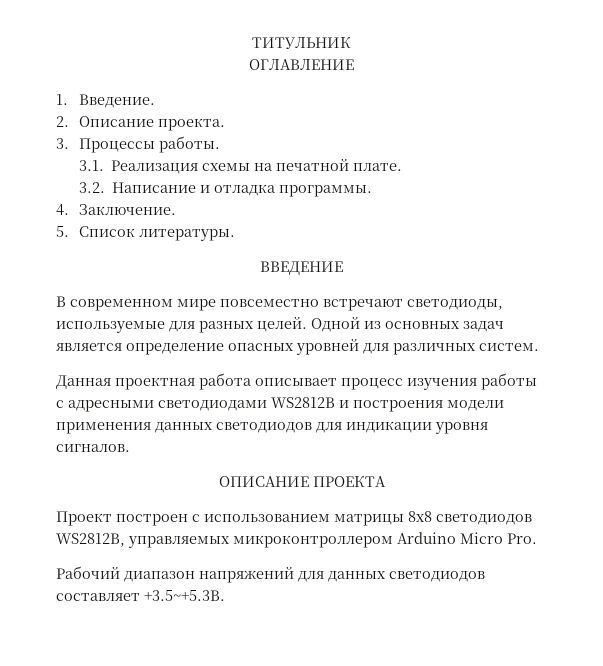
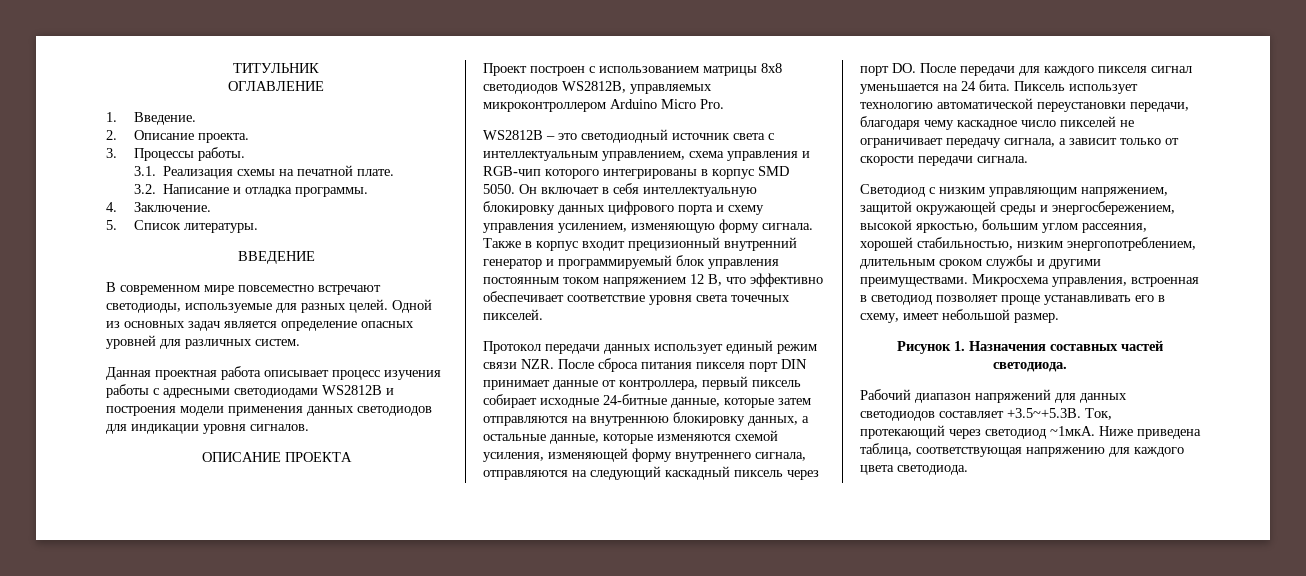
+ WS2812B – это светодиодный источник света с интеллектуальным управлением, схема управления и RGB-чип которого интегрированы в корпус SMD 5050. Он включает в себя интеллектуальную блокировку данных цифрового порта и схему управления усилением, изменяющую форму сигнала. Также в корпус входит прецизионный внутренний генератор и программируемый блок управления постоянным током напряжением 12 В, что эффективно обеспечивает соответствие уровня света точечных пикселей.
+ Протокол передачи данных использует единый режим связи NZR. После сброса питания пикселя порт DIN принимает данные от контроллера, первый пиксель собирает исходные 24-битные данные, которые затем отправляются на внутреннюю блокировку данных, а остальные данные, которые изменяются схемой усиления, изменяющей форму внутреннего сигнала, отправляются на следующий каскадный пиксель через порт DO. После передачи для каждого пикселя сигнал уменьшается на 24 бита. Пиксель использует технологию автоматической переустановки передачи, благодаря чему каскадное число пикселей не ограничивает передачу сигнала, а зависит только от скорости передачи сигнала.
+ Светодиод с низким управляющим напряжением, защитой окружающей среды и энергосбережением, высокой яркостью, большим углом рассеяния, хорошей стабильностью, низким энергопотреблением, длительным сроком службы и другими преимуществами. Микросхема управления, встроенная в светодиод позволяет проще устанавливать его в схему, имеет небольшой размер.
+ Рисунок 1. Назначения составных частей светодиода.
- Рабочий диапазон напряжений для данных светодиодов составляет +3.5~+5.3В.
+ Рабочий диапазон напряжений для данных светодиодов составляет +3.5~+5.3В. Ток, протекающий через светодиод ~1мкА. Ниже приведена таблица, соответствующая напряжению для каждого цвета светодиода.

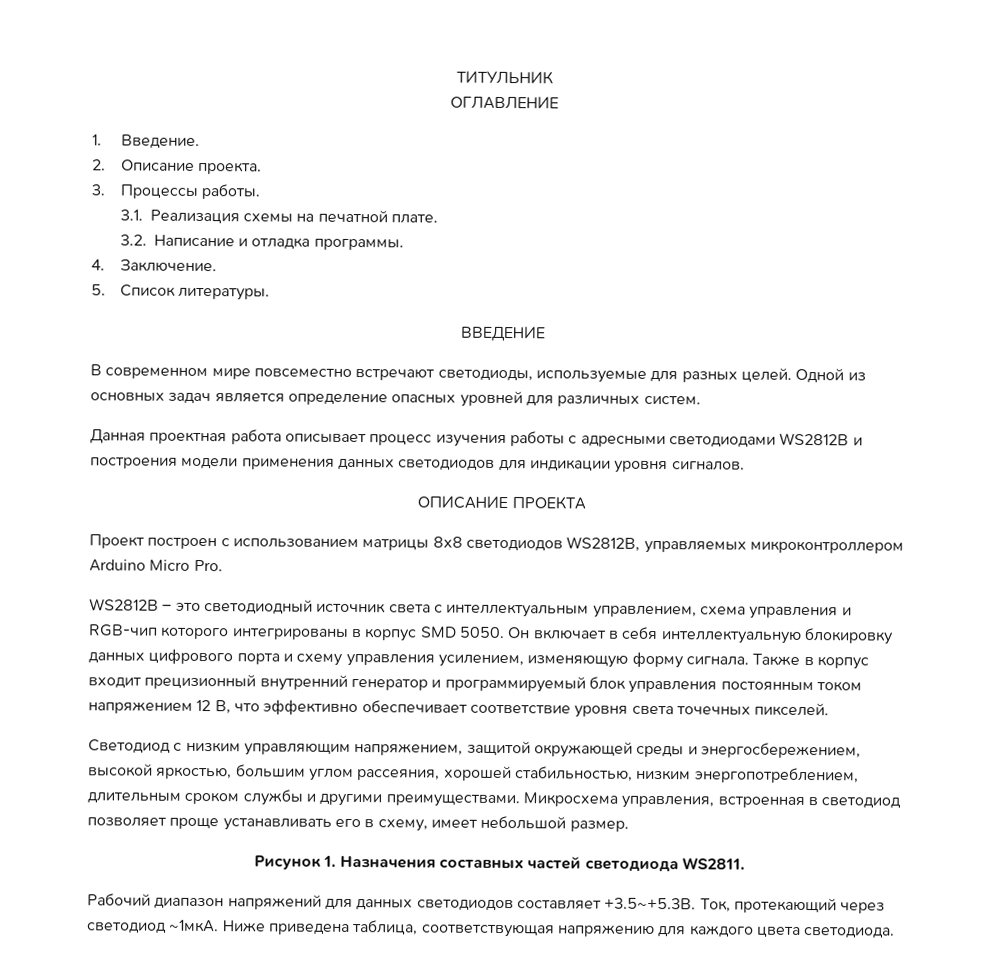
- Протокол передачи данных использует единый режим связи NZR. После сброса питания пикселя порт DIN принимает данные от контроллера, первый пиксель собирает исходные 24-битные данные, которые затем отправляются на внутреннюю блокировку данных, а остальные данные, которые изменяются схемой усиления, изменяющей форму внутреннего сигнала, отправляются на следующий каскадный пиксель через порт DO. После передачи для каждого пикселя сигнал уменьшается на 24 бита. Пиксель использует технологию автоматической переустановки передачи, благодаря чему каскадное число пикселей не ограничивает передачу сигнала, а зависит только от скорости передачи сигнала.
- Рисунок 1. Назначения составных частей светодиода.
+ Рисунок 1. Назначения составных частей светодиода WS2811.

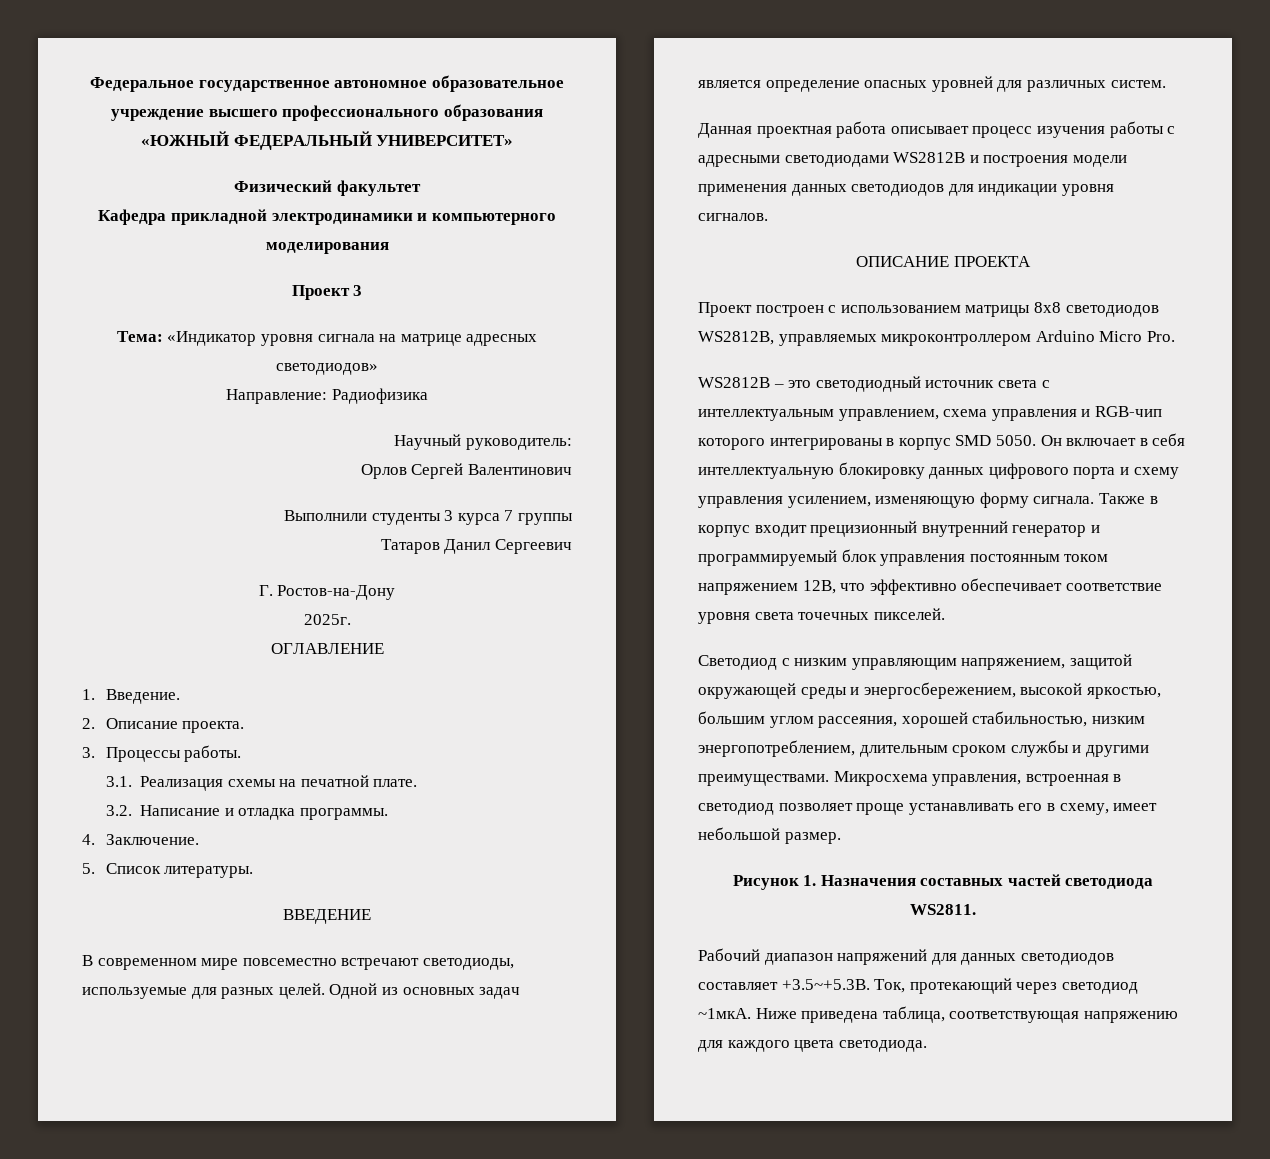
- ТИТУЛЬНИК
+ Федеральное государственное автономное образовательное учреждение высшего профессионального образования «ЮЖНЫЙ ФЕДЕРАЛЬНЫЙ УНИВЕРСИТЕТ»
+ Физический факультет
+ Кафедра прикладной электродинамики и компьютерного моделирования
+ Проект 3
+ Тема: «Индикатор уровня сигнала на матрице адресных светодиодов»
+ Направление: Радиофизика
+ Научный руководитель:
+ Орлов Сергей Валентинович
+ Выполнили студенты 3 курса 7 группы
+ Татаров Данил Сергеевич
+ Г. Ростов-на-Дону
+ 2025г.
- Также в корпус входит прецизионный внутренний генератор и программируемый блок управления постоянным током напряжением 12 В, что эффективно обеспечивает соответствие уровня света точечных пикселей.
+ Также в корпус входит прецизионный внутренний генератор и программируемый блок управления постоянным током напряжением 12В, что эффективно обеспечивает соответствие уровня света точечных пикселей.

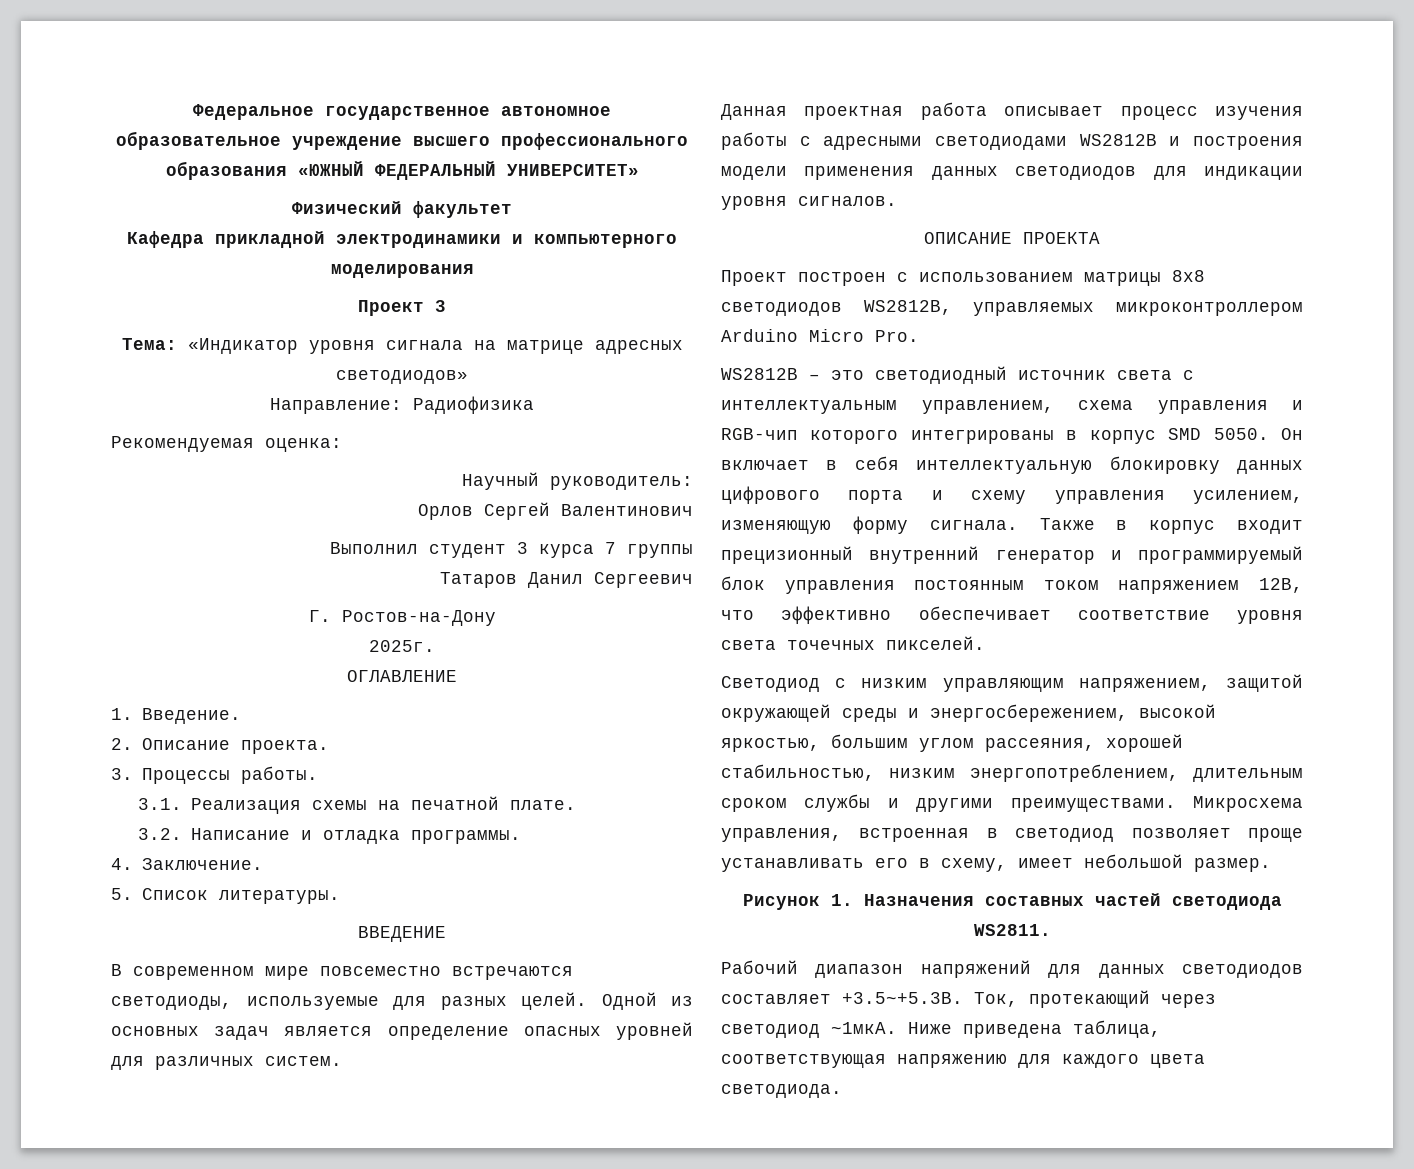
+ Рекомендуемая оценка:
- Выполнили студенты 3 курса 7 группы
+ Выполнил студент 3 курса 7 группы
- В современном мире повсеместно встречают светодиоды, используемые для разных целей.
+ В современном мире повсеместно встречаются светодиоды, используемые для разных целей.

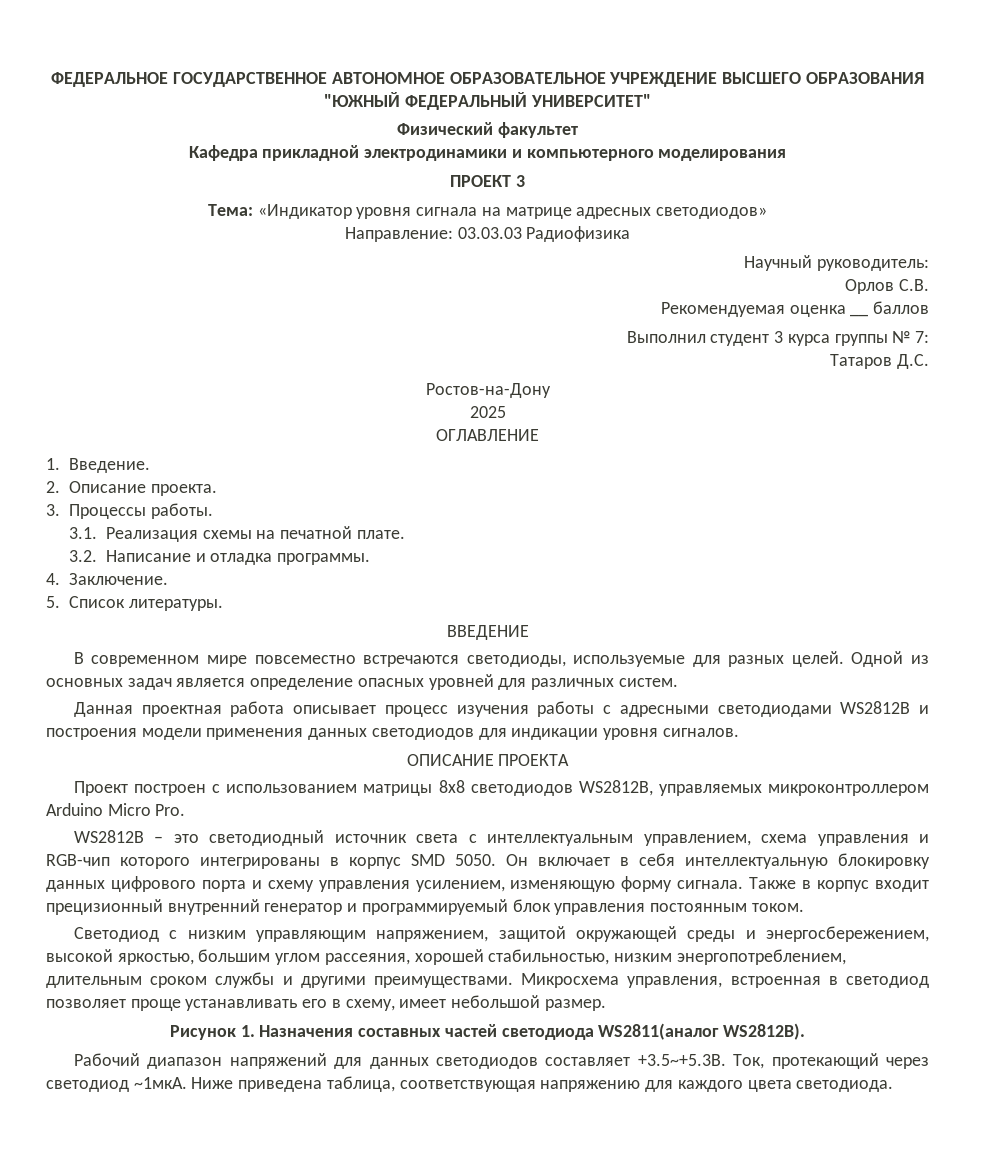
- Федеральное государственное автономное образовательное учреждение высшего профессионального образования «ЮЖНЫЙ ФЕДЕРАЛЬНЫЙ УНИВЕРСИТЕТ»
+ ФЕДЕРАЛЬНОЕ ГОСУДАРСТВЕННОЕ АВТОНОМНОЕ ОБРАЗОВАТЕЛЬНОЕ УЧРЕЖДЕНИЕ ВЫСШЕГО ОБРАЗОВАНИЯ "ЮЖНЫЙ ФЕДЕРАЛЬНЫЙ УНИВЕРСИТЕТ"
- Проект 3
+ ПРОЕКТ 3
- Направление: Радиофизика
+ Направление: 03.03.03 Радиофизика
- Рекомендуемая оценка:
- Орлов Сергей Валентинович
+ Орлов С.В.
+ Рекомендуемая оценка __ баллов
- Выполнил студент 3 курса 7 группы
+ Выполнил студент 3 курса группы № 7:
- Татаров Данил Сергеевич
- Г. Ростов-на-Дону
+ Татаров Д.С.
+ Ростов-на-Дону
- 2025г.
+ 2025
- Также в корпус входит прецизионный внутренний генератор и программируемый блок управления постоянным током напряжением 12В, что эффективно обеспечивает соответствие уровня света точечных пикселей.
+ Также в корпус входит прецизионный внутренний генератор и программируемый блок управления постоянным током.
- Рисунок 1. Назначения составных частей светодиода WS2811.
+ Рисунок 1. Назначения составных частей светодиода WS2811(аналог WS2812B).

